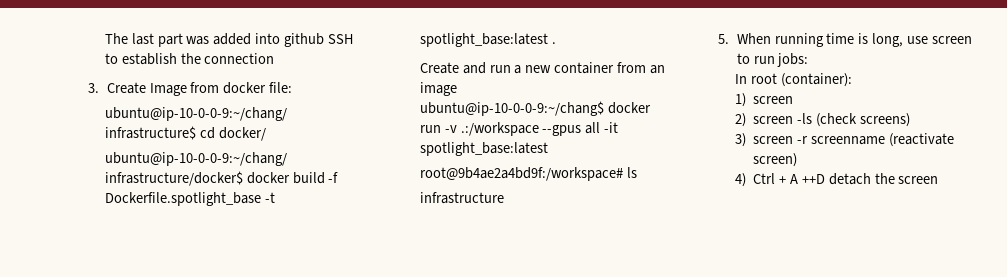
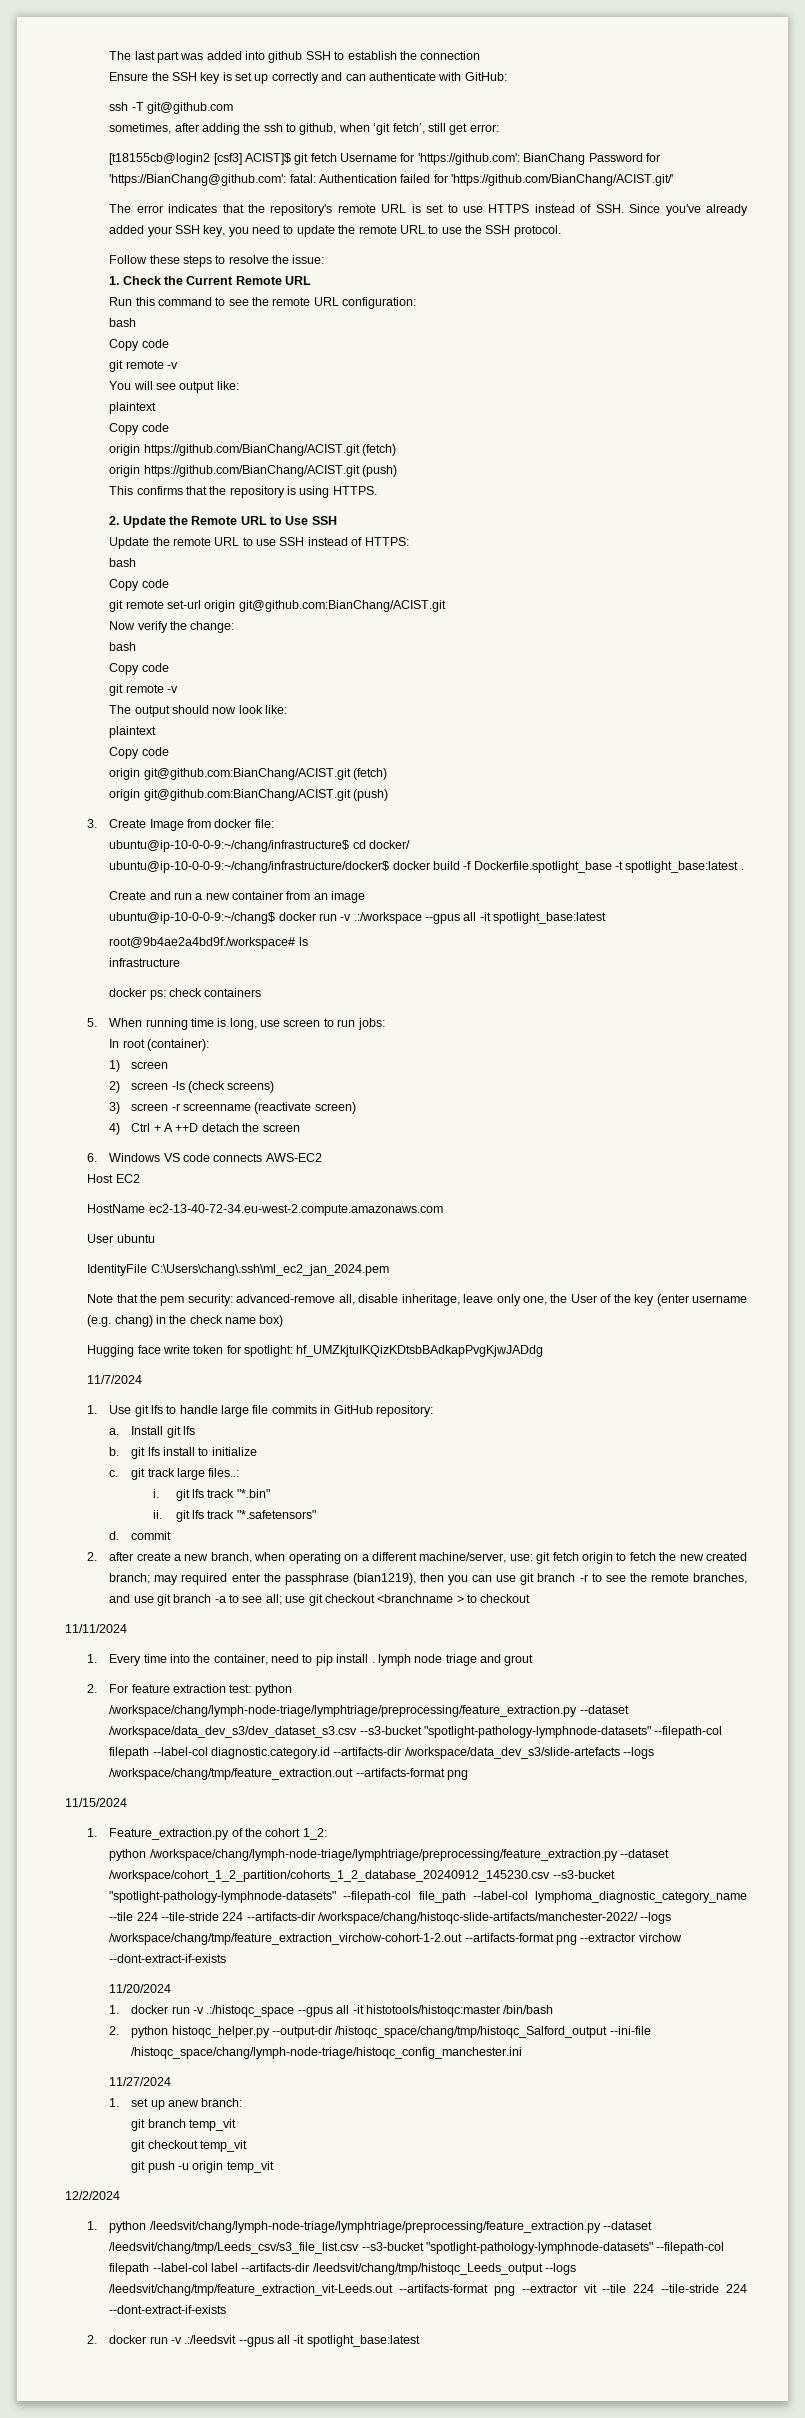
+ Ensure the SSH key is set up correctly and can authenticate with GitHub:
+ ssh -T git@github.com
+ sometimes, after adding the ssh to github, when ‘git fetch’, still get error:
+ [t18155cb@login2 [csf3] ACIST]$ git fetch Username for 'https://github.com': BianChang Password for 'https://BianChang@github.com': fatal: Authentication failed for 'https://github.com/BianChang/ACIST.git/'
+ The error indicates that the repository's remote URL is set to use HTTPS instead of SSH. Since you've already added your SSH key, you need to update the remote URL to use the SSH protocol.
+ Follow these steps to resolve the issue:
+ 1. Check the Current Remote URL
+ Run this command to see the remote URL configuration:
+ bash
+ Copy code
+ git remote -v
+ You will see output like:
+ plaintext
+ Copy code
+ origin https://github.com/BianChang/ACIST.git (fetch)
+ origin https://github.com/BianChang/ACIST.git (push)
+ This confirms that the repository is using HTTPS.
+ 2. Update the Remote URL to Use SSH
+ Update the remote URL to use SSH instead of HTTPS:
+ bash
+ Copy code
+ git remote set-url origin git@github.com:BianChang/ACIST.git
+ Now verify the change:
+ bash
+ Copy code
+ git remote -v
+ The output should now look like:
+ plaintext
+ Copy code
+ origin git@github.com:BianChang/ACIST.git (fetch)
+ origin git@github.com:BianChang/ACIST.git (push)
+ docker ps: check containers
+ 6. Windows VS code connects AWS-EC2
+ Host EC2
+ HostName ec2-13-40-72-34.eu-west-2.compute.amazonaws.com
+ User ubuntu
+ IdentityFile C:\Users\chang\.ssh\ml_ec2_jan_2024.pem
+ Note that the pem security: advanced-remove all, disable inheritage, leave only one, the User of the key (enter username (e.g. chang) in the check name box)
+ Hugging face write token for spotlight: 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
+ 11/7/2024
+ 1. Use git lfs to handle large file commits in GitHub repository:
+ a. Install git lfs
+ b. git lfs install to initialize
+ c. git track large files..:
+ i. git lfs track "*.bin"
+ ii. git lfs track "*.safetensors"
+ d. commit
+ 2. after create a new branch, when operating on a different machine/server, use: git fetch origin to fetch the new created branch; may required enter the passphrase (bian1219), then you can use git branch -r to see the remote branches, and use git branch -a to see all; use git checkout <branchname > to checkout
+ 11/11/2024
+ 1. Every time into the container, need to pip install . lymph node triage and grout
+ 2. For feature extraction test: python /workspace/chang/lymph-node-triage/lymphtriage/preprocessing/feature_extraction.py --dataset /workspace/data_dev_s3/dev_dataset_s3.csv --s3-bucket "spotlight-pathology-lymphnode-datasets" --filepath-col filepath --label-col diagnostic.category.id --artifacts-dir /workspace/data_dev_s3/slide-artefacts --logs /workspace/chang/tmp/feature_extraction.out --artifacts-format png
+ 11/15/2024
+ 1. Feature_extraction.py of the cohort 1_2:
+ python /workspace/chang/lymph-node-triage/lymphtriage/preprocessing/feature_extraction.py --dataset /workspace/cohort_1_2_partition/cohorts_1_2_database_20240912_145230.csv --s3-bucket "spotlight-pathology-lymphnode-datasets" --filepath-col file_path --label-col lymphoma_diagnostic_category_name --tile 224 --tile-stride 224 --artifacts-dir /workspace/chang/histoqc-slide-artifacts/manchester-2022/ --logs /workspace/chang/tmp/feature_extraction_virchow-cohort-1-2.out --artifacts-format png --extractor virchow --dont-extract-if-exists
+ 11/20/2024
+ 1. docker run -v .:/histoqc_space --gpus all -it histotools/histoqc:master /bin/bash
+ 2. python histoqc_helper.py --output-dir /histoqc_space/chang/tmp/histoqc_Salford_output --ini-file /histoqc_space/chang/lymph-node-triage/histoqc_config_manchester.ini
+ 11/27/2024
+ 1. set up anew branch:
+ git branch temp_vit
+ git checkout temp_vit
+ git push -u origin temp_vit
+ 12/2/2024
+ 1. python /leedsvit/chang/lymph-node-triage/lymphtriage/preprocessing/feature_extraction.py --dataset /leedsvit/chang/tmp/Leeds_csv/s3_file_list.csv --s3-bucket "spotlight-pathology-lymphnode-datasets" --filepath-col filepath --label-col label --artifacts-dir /leedsvit/chang/tmp/histoqc_Leeds_output --logs /leedsvit/chang/tmp/feature_extraction_vit-Leeds.out --artifacts-format png --extractor vit --tile 224 --tile-stride 224 --dont-extract-if-exists
+ 2. docker run -v .:/leedsvit --gpus all -it spotlight_base:latest

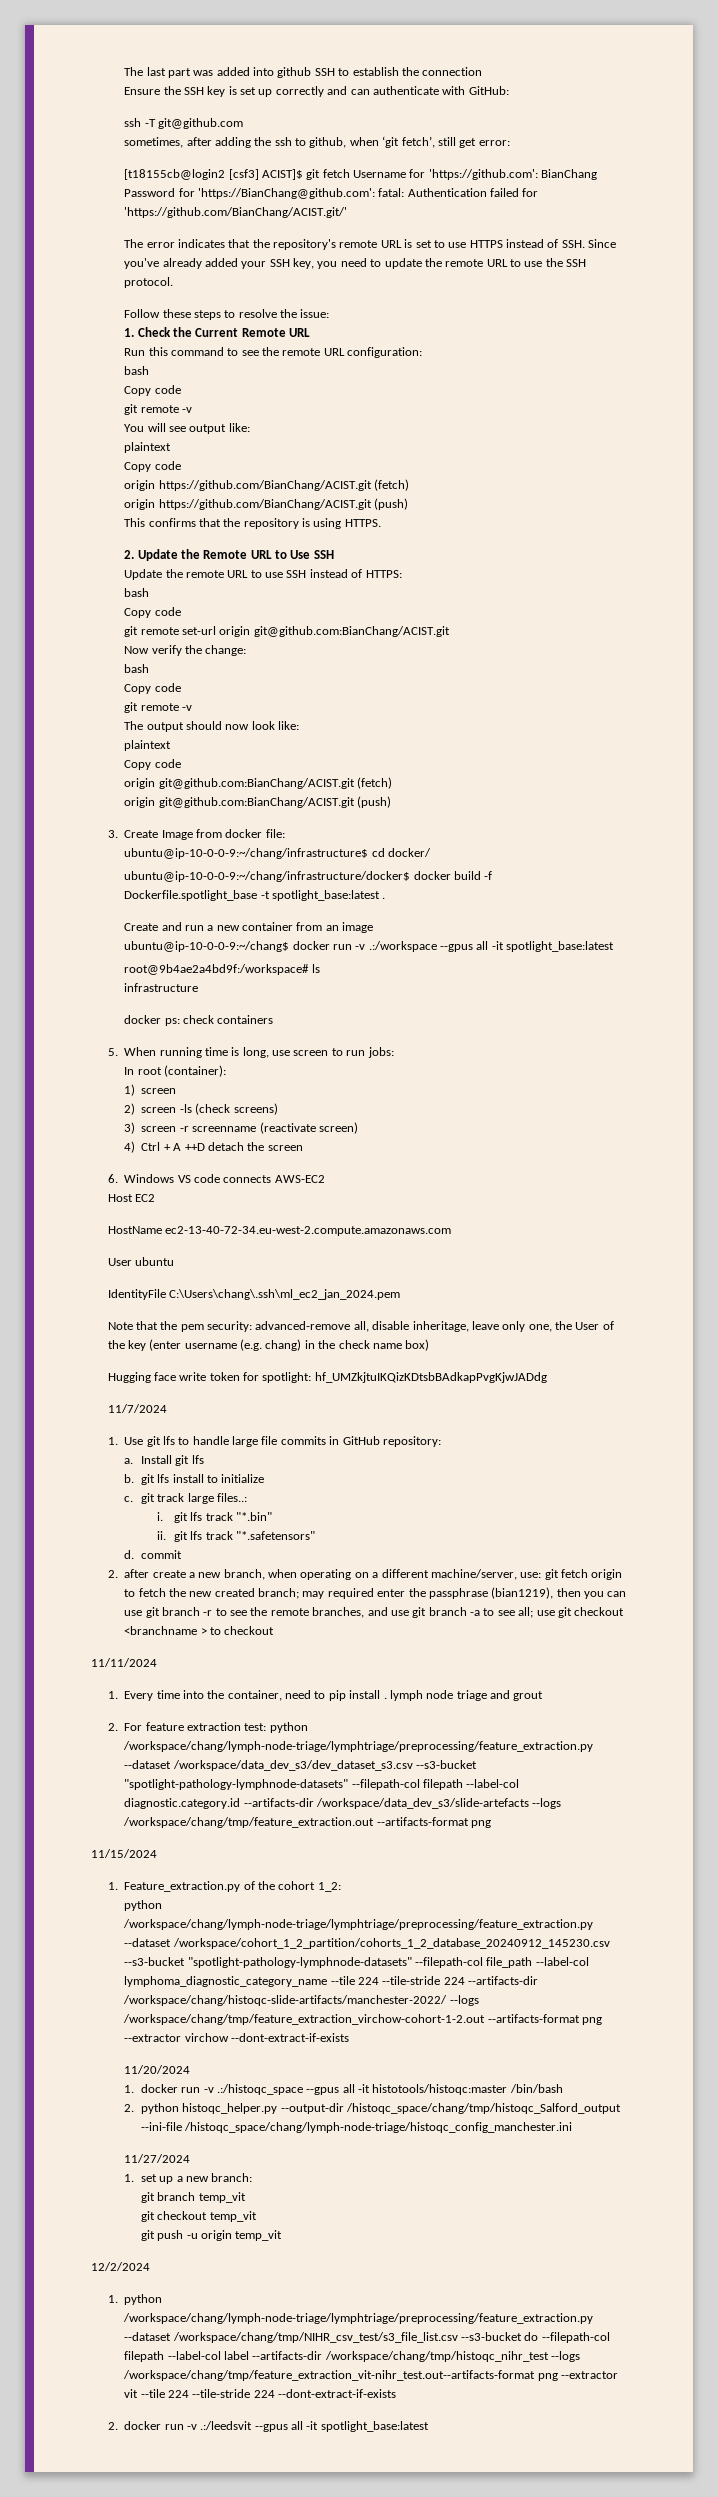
- 1. set up anew branch:
+ 1. set up a new branch:
- 1. python /leedsvit/chang/lymph-node-triage/lymphtriage/preprocessing/feature_extraction.py --dataset /leedsvit/chang/tmp/Leeds_csv/s3_file_list.csv --s3-bucket "spotlight-pathology-lymphnode-datasets" --filepath-col filepath --label-col label --artifacts-dir /leedsvit/chang/tmp/histoqc_Leeds_output --logs /leedsvit/chang/tmp/feature_extraction_vit-Leeds.out --artifacts-format png --extractor vit --tile 224 --tile-stride 224 --dont-extract-if-exists
+ 1. python /workspace/chang/lymph-node-triage/lymphtriage/preprocessing/feature_extraction.py --dataset /workspace/chang/tmp/NIHR_csv_test/s3_file_list.csv --s3-bucket do --filepath-col filepath --label-col label --artifacts-dir /workspace/chang/tmp/histoqc_nihr_test --logs /workspace/chang/tmp/feature_extraction_vit-nihr_test.out--artifacts-format png --extractor vit --tile 224 --tile-stride 224 --dont-extract-if-exists

